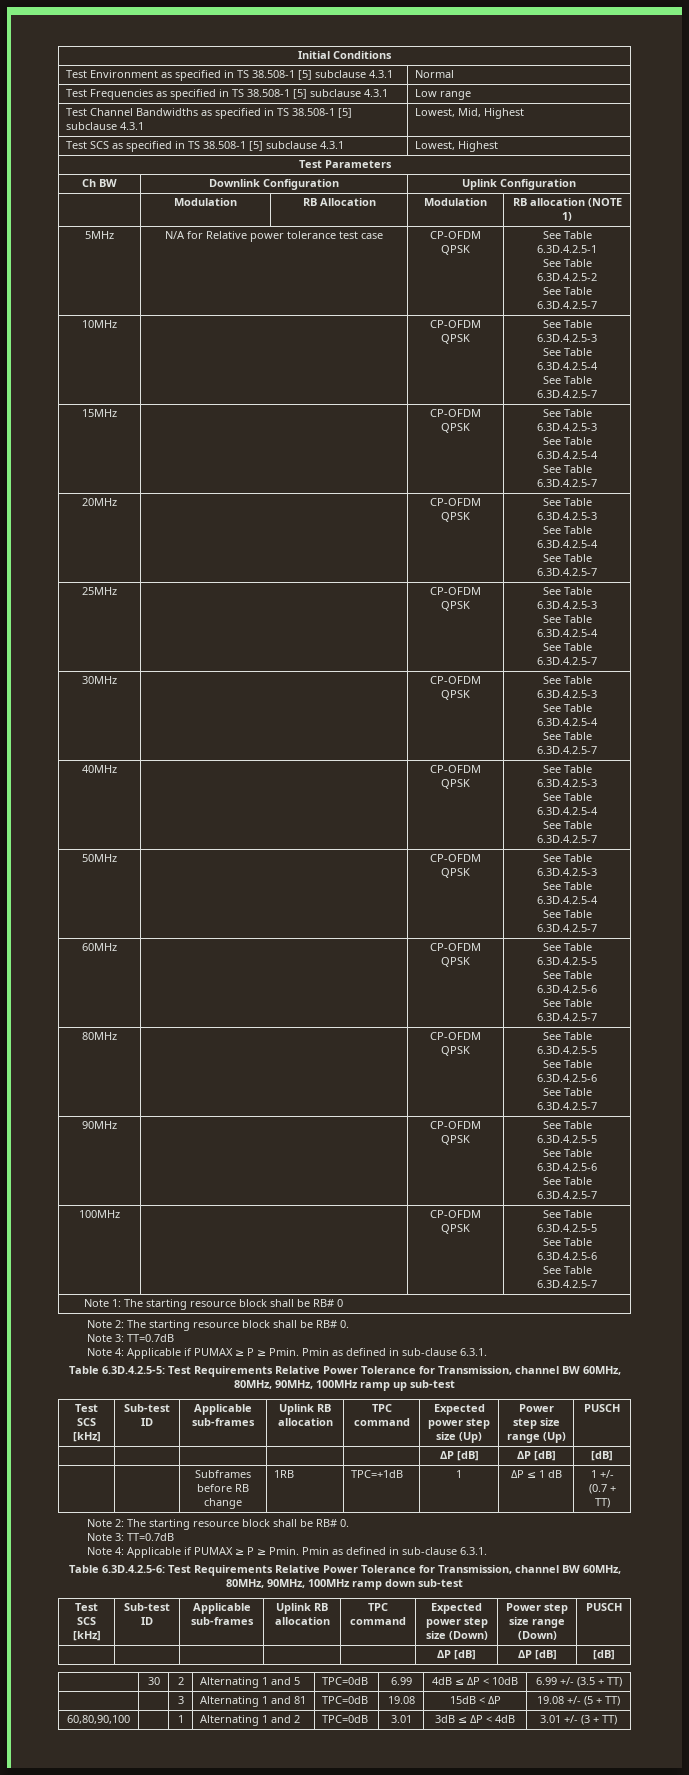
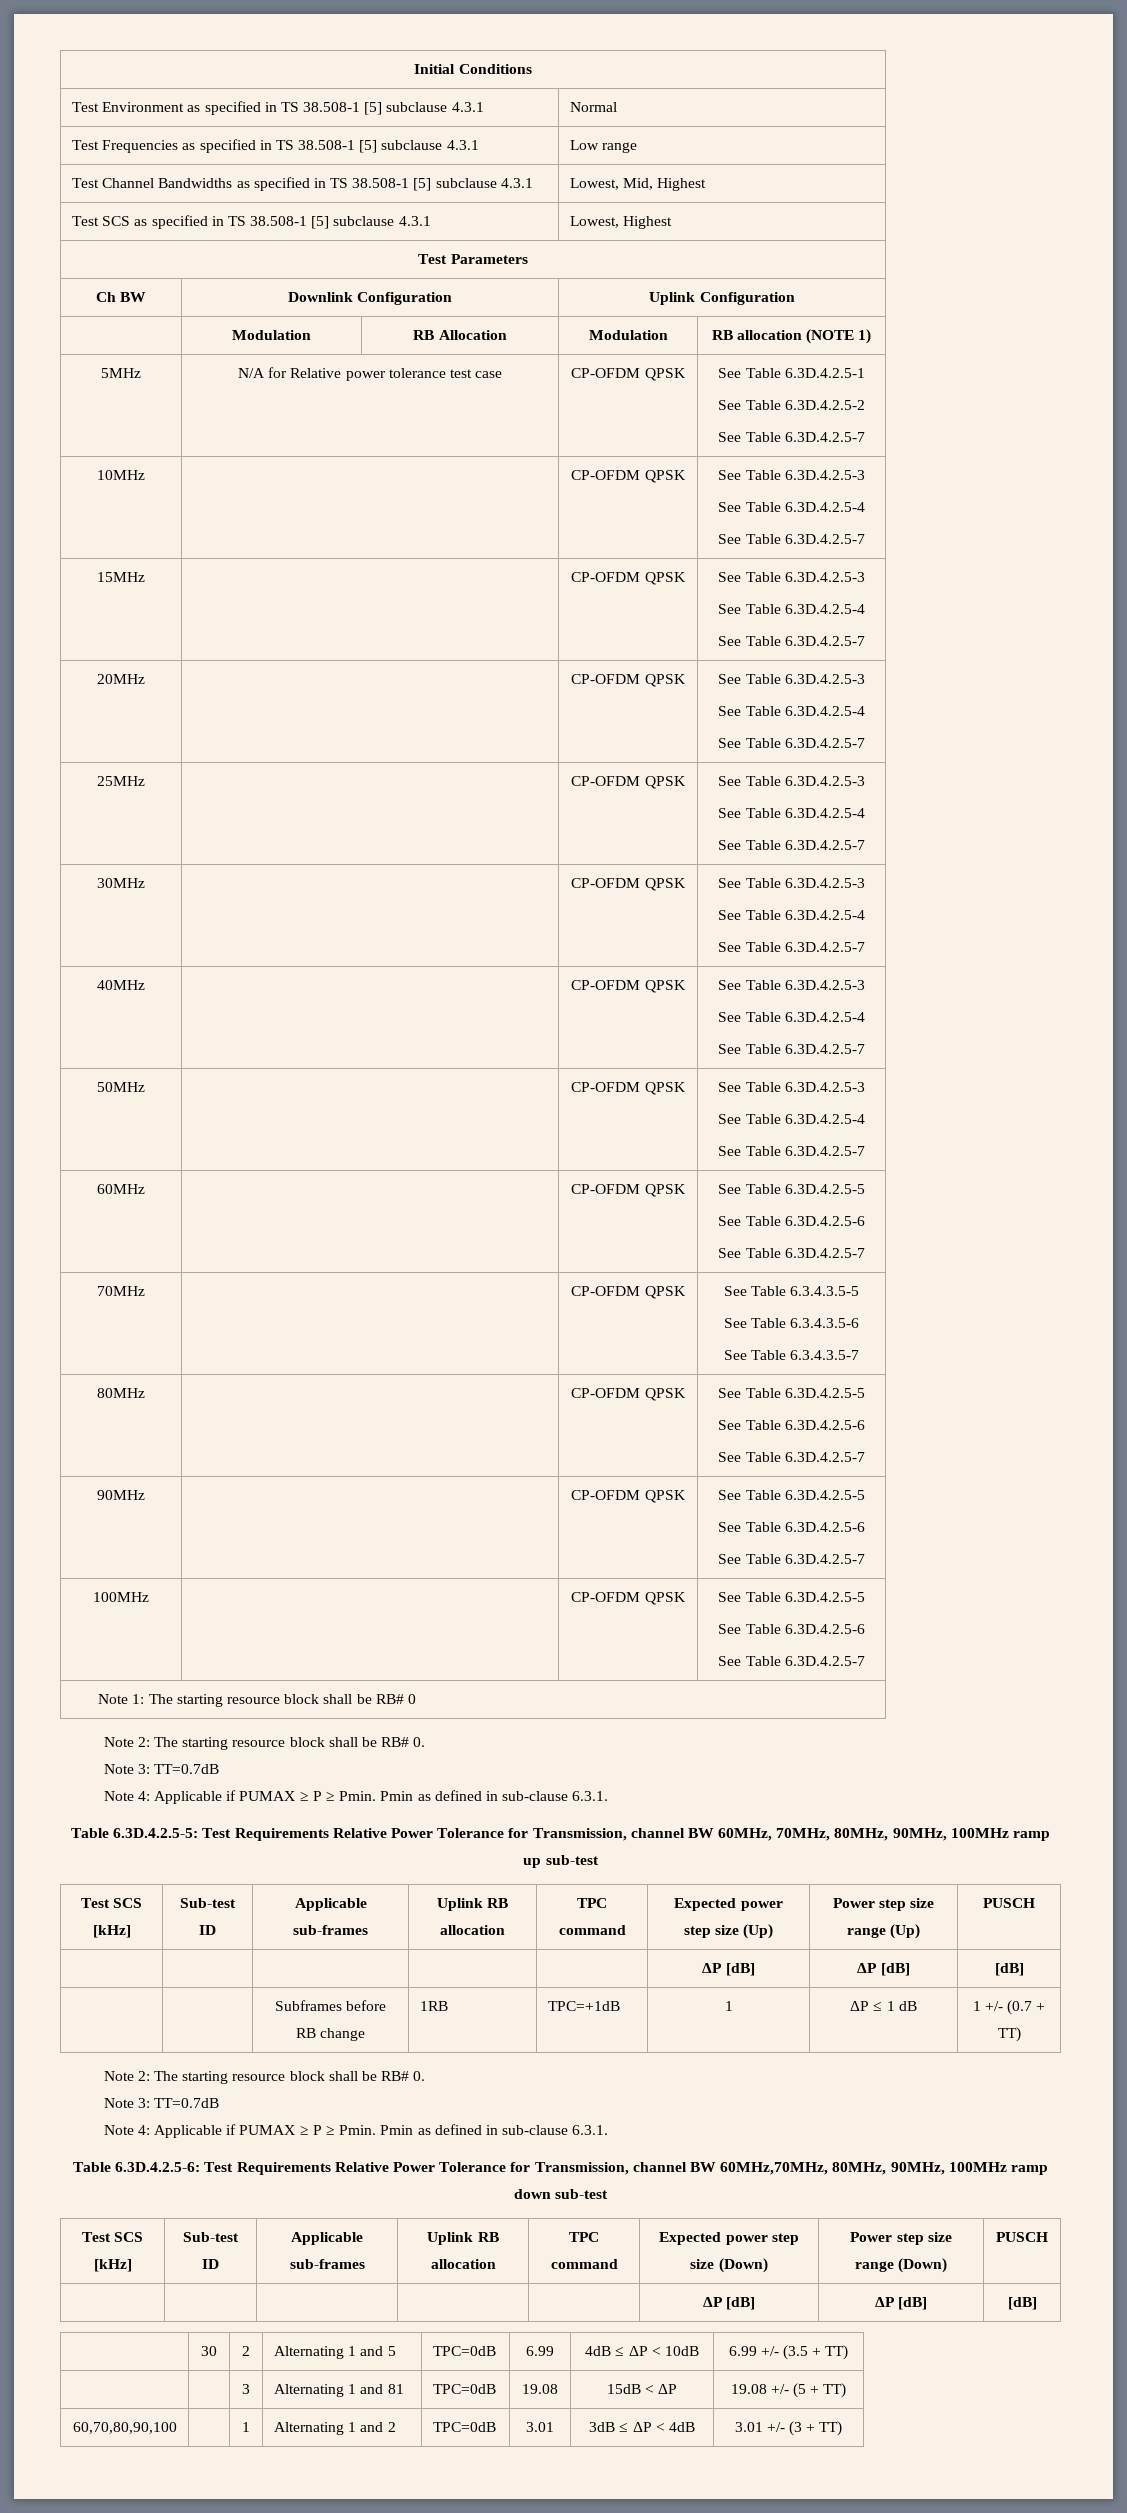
+ 70MHz | | CP-OFDM QPSK | See Table 6.3.4.3.5-5
+ See Table 6.3.4.3.5-6
+ See Table 6.3.4.3.5-7
- Table 6.3D.4.2.5-5: Test Requirements Relative Power Tolerance for Transmission, channel BW 60MHz, 80MHz, 90MHz, 100MHz ramp up sub-test
+ Table 6.3D.4.2.5-5: Test Requirements Relative Power Tolerance for Transmission, channel BW 60MHz, 70MHz, 80MHz, 90MHz, 100MHz ramp up sub-test
- Table 6.3D.4.2.5-6: Test Requirements Relative Power Tolerance for Transmission, channel BW 60MHz, 80MHz, 90MHz, 100MHz ramp down sub-test
+ Table 6.3D.4.2.5-6: Test Requirements Relative Power Tolerance for Transmission, channel BW 60MHz,70MHz, 80MHz, 90MHz, 100MHz ramp down sub-test
- 60,80,90,100 | | 1 | Alternating 1 and 2 | TPC=0dB | 3.01 | 3dB ≤ ΔP < 4dB | 3.01 +/- (3 + TT)
+ 60,70,80,90,100 | | 1 | Alternating 1 and 2 | TPC=0dB | 3.01 | 3dB ≤ ΔP < 4dB | 3.01 +/- (3 + TT)

